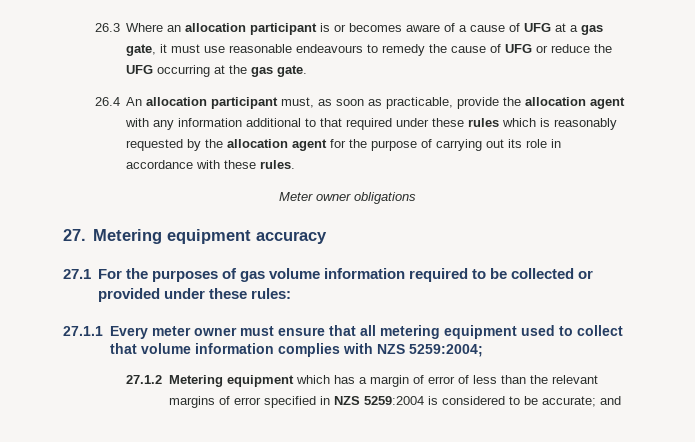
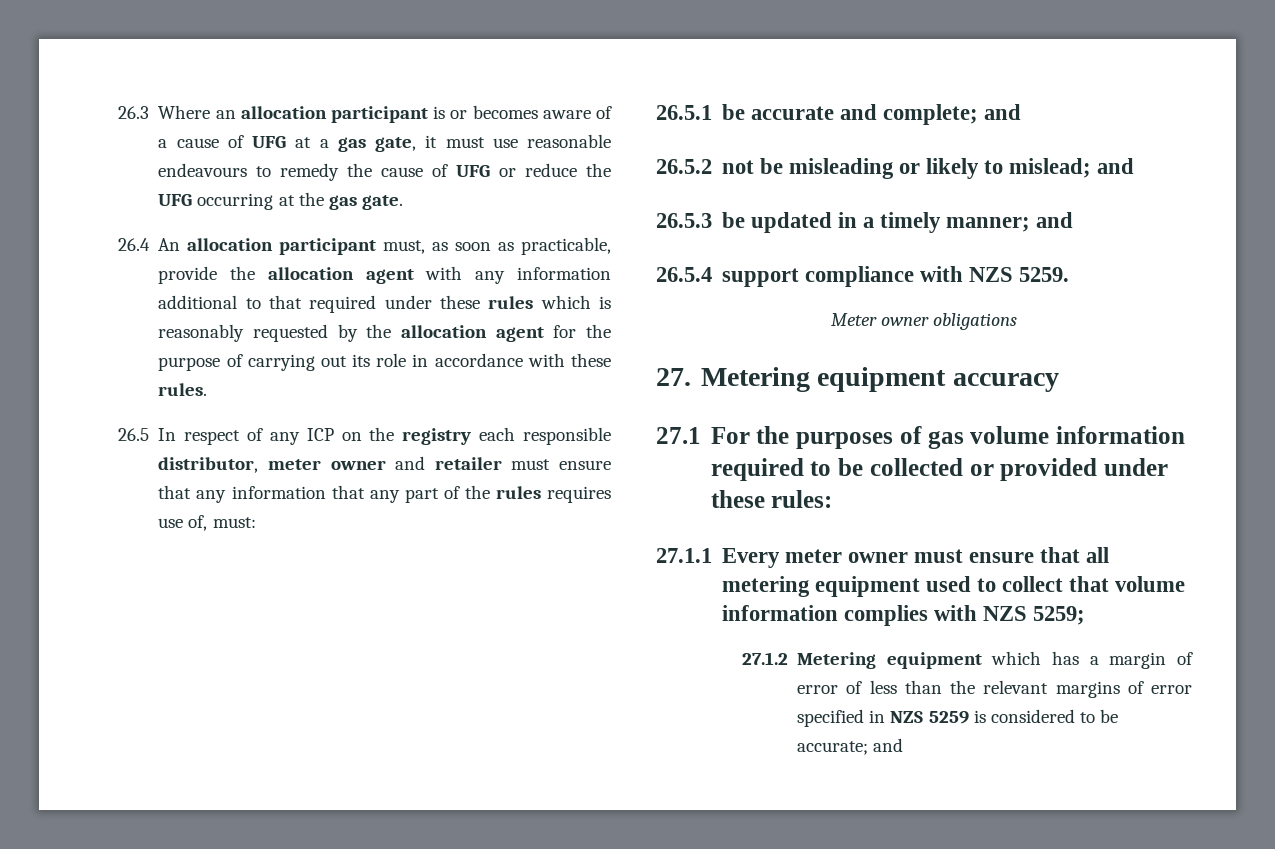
+ 26.5 In respect of any ICP on the registry each responsible distributor, meter owner and retailer must ensure that any information that any part of the rules requires use of, must:
+ 26.5.1 be accurate and complete; and
+ 26.5.2 not be misleading or likely to mislead; and
+ 26.5.3 be updated in a timely manner; and
+ 26.5.4 support compliance with NZS 5259.
- 27.1.1 Every meter owner must ensure that all metering equipment used to collect that volume information complies with NZS 5259:2004;
+ 27.1.1 Every meter owner must ensure that all metering equipment used to collect that volume information complies with NZS 5259;
- 27.1.2 Metering equipment which has a margin of error of less than the relevant margins of error specified in NZS 5259:2004 is considered to be accurate; and
+ 27.1.2 Metering equipment which has a margin of error of less than the relevant margins of error specified in NZS 5259 is considered to be accurate; and

